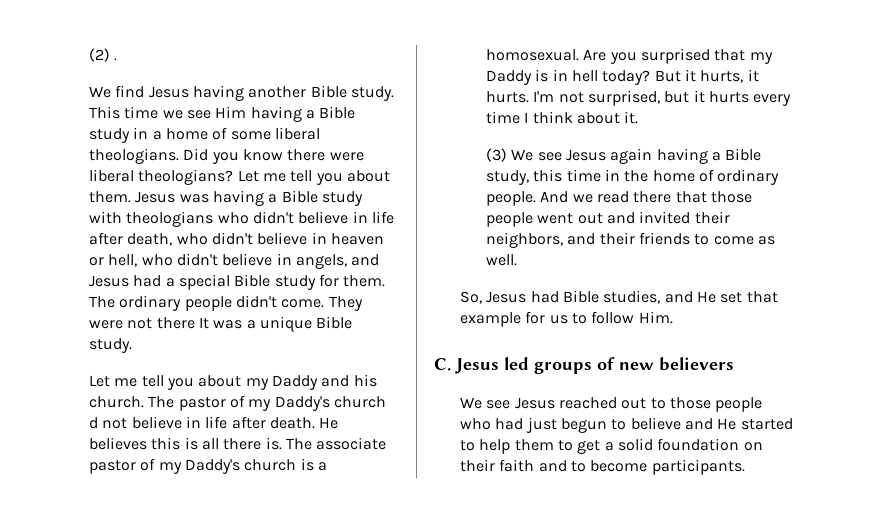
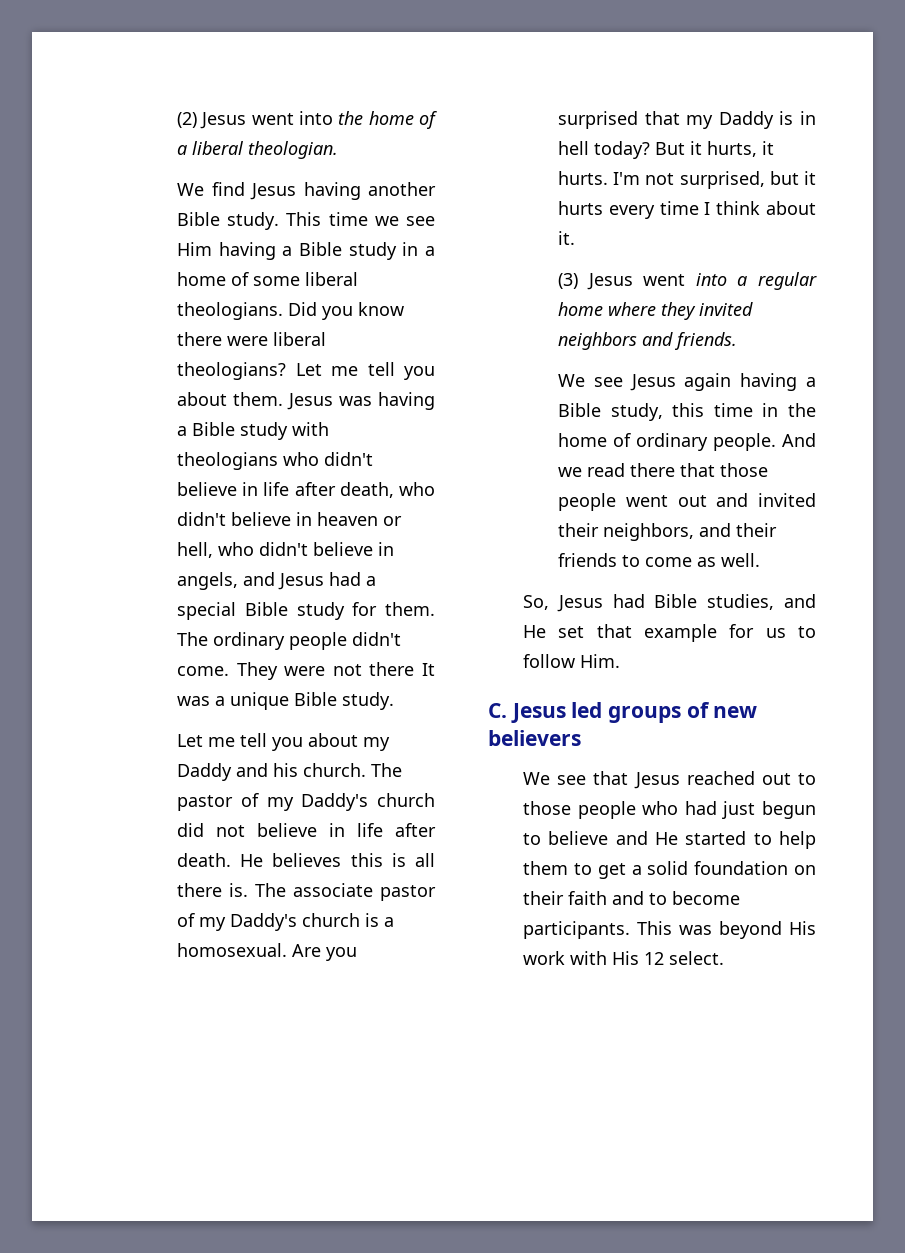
- (2) .
+ (2) Jesus went into the home of a liberal theologian.
- The pastor of my Daddy's church d not believe in life after death.
+ The pastor of my Daddy's church did not believe in life after death.
- (3) We see Jesus again having a Bible study, this time in the home of ordinary people.
+ (3) Jesus went into a regular home where they invited neighbors and friends.
+ We see Jesus again having a Bible study, this time in the home of ordinary people.
- We see Jesus reached out to those people who had just begun to believe and He started to help them to get a solid foundation on their faith and to become participants.
+ We see that Jesus reached out to those people who had just begun to believe and He started to help them to get a solid foundation on their faith and to become participants.
+ This was beyond His work with His 12 select.

